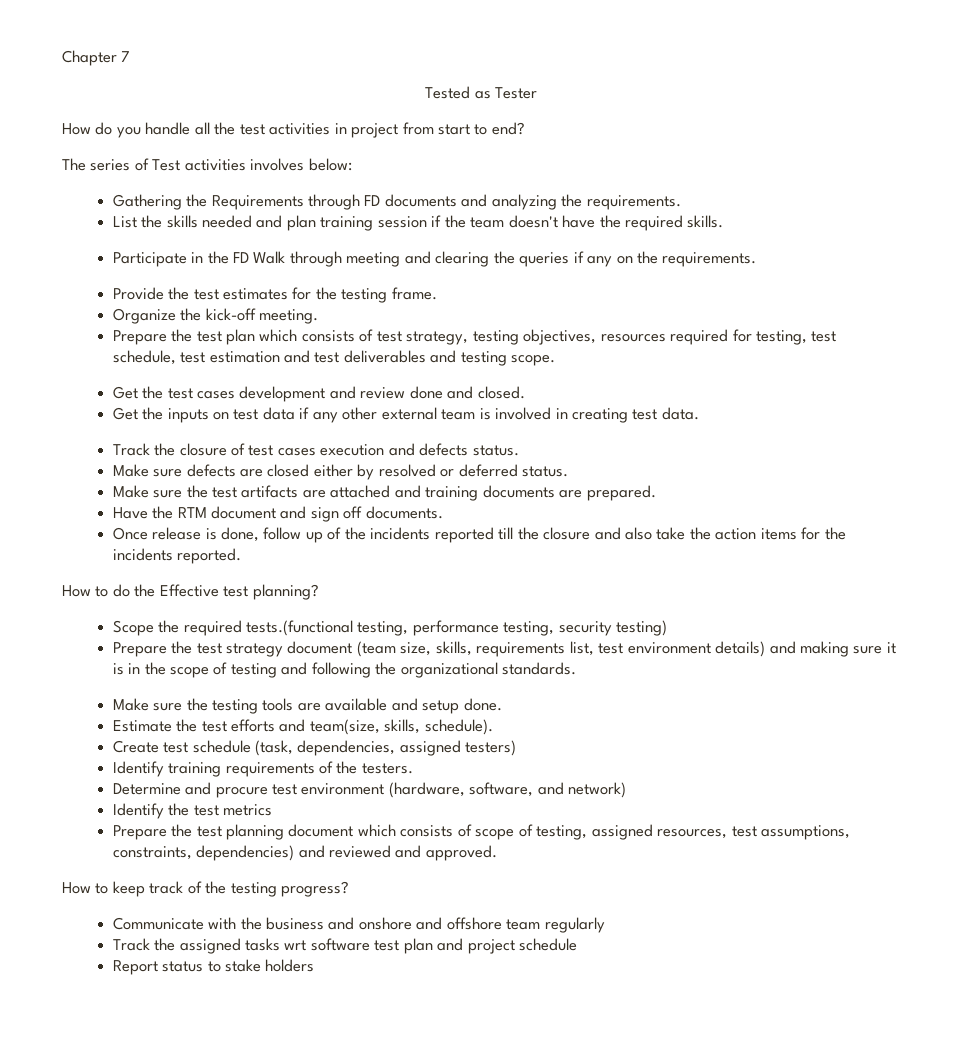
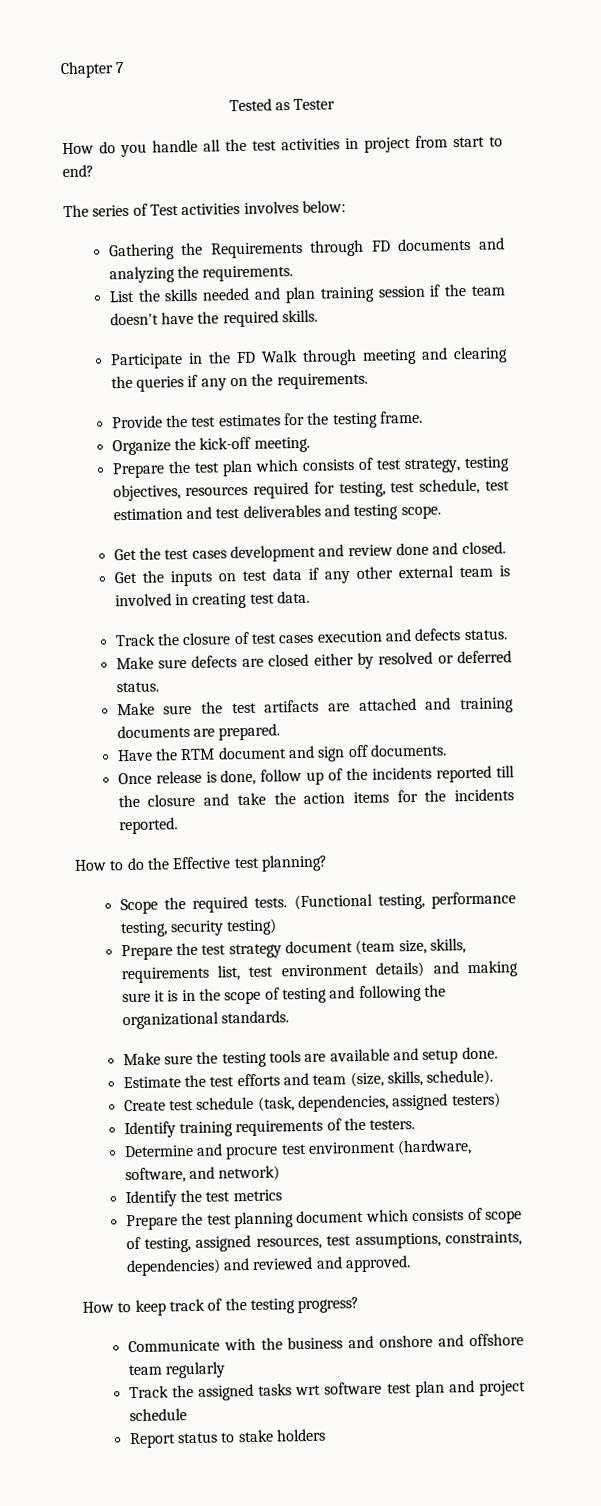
- Once release is done, follow up of the incidents reported till the closure and also take the action items for the incidents reported.
+ Once release is done, follow up of the incidents reported till the closure and take the action items for the incidents reported.
- Scope the required tests.(functional testing, performance testing, security testing)
+ Scope the required tests. (Functional testing, performance testing, security testing)
- Estimate the test efforts and team(size, skills, schedule).
+ Estimate the test efforts and team (size, skills, schedule).

